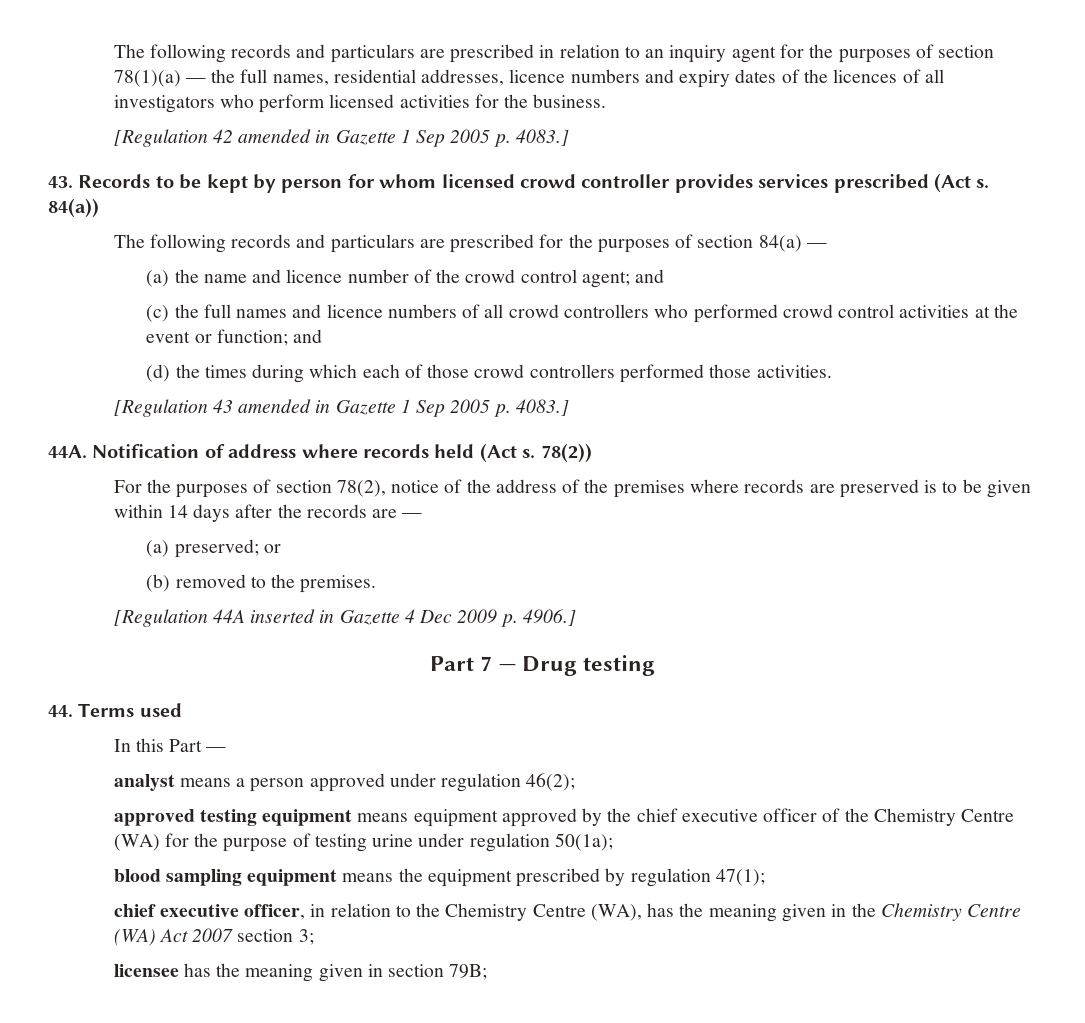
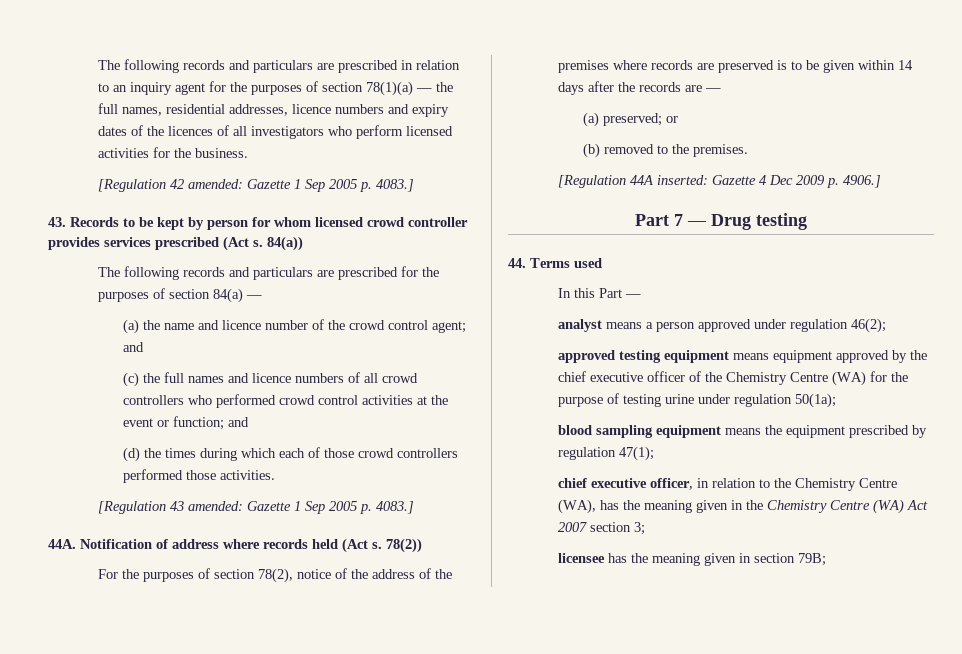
- [Regulation 42 amended in Gazette 1 Sep 2005 p. 4083.]
+ [Regulation 42 amended: Gazette 1 Sep 2005 p. 4083.]
- [Regulation 43 amended in Gazette 1 Sep 2005 p. 4083.]
+ [Regulation 43 amended: Gazette 1 Sep 2005 p. 4083.]
- [Regulation 44A inserted in Gazette 4 Dec 2009 p. 4906.]
+ [Regulation 44A inserted: Gazette 4 Dec 2009 p. 4906.]

